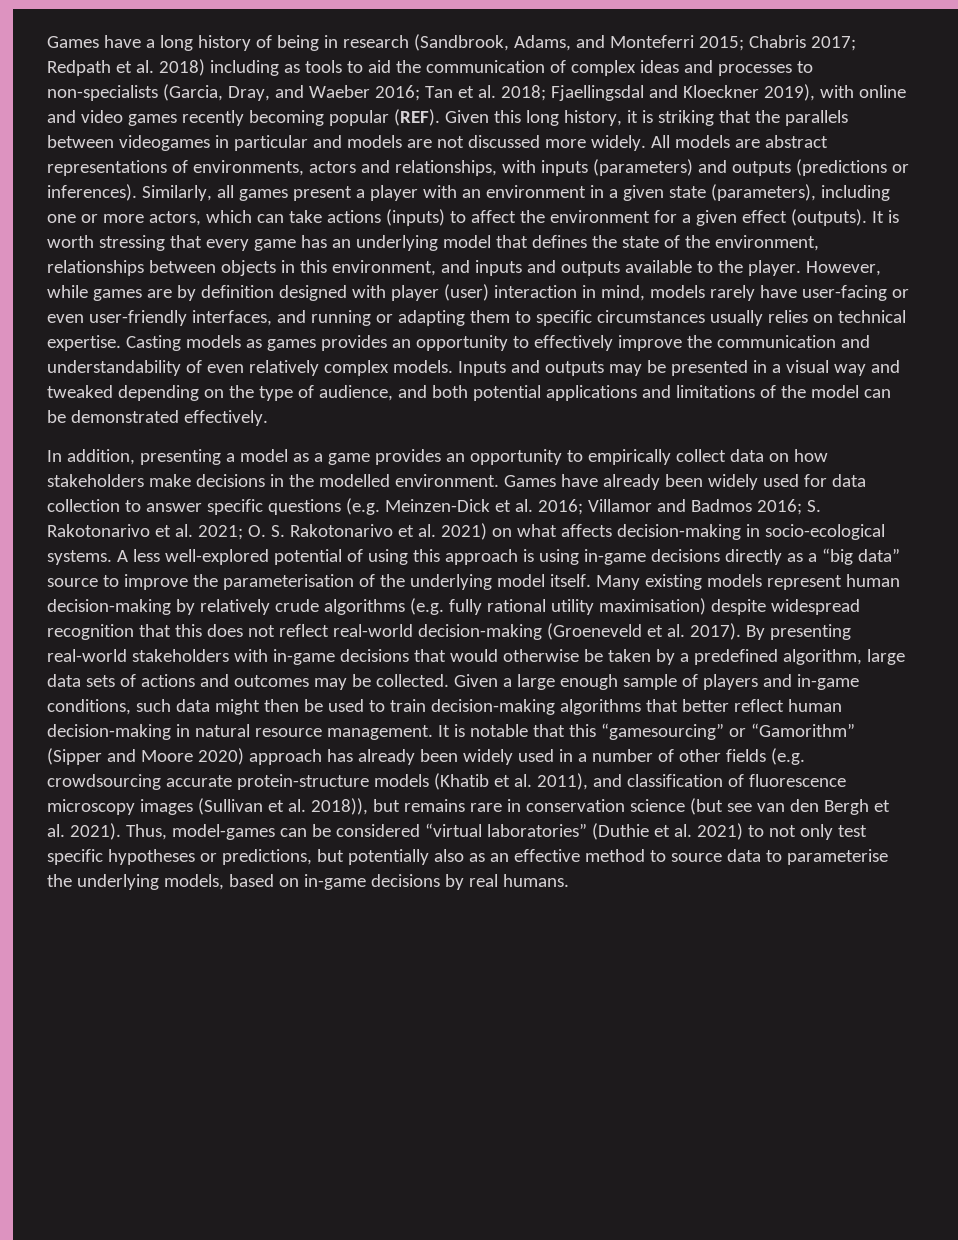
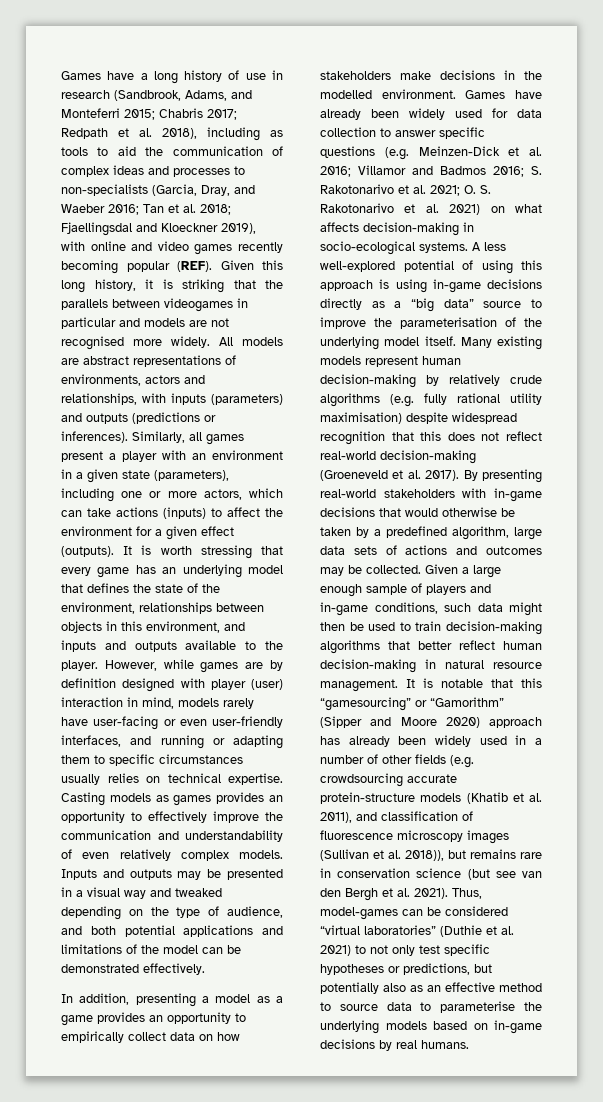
- Games have a long history of being in research (Sandbrook, Adams, and Monteferri 2015; Chabris 2017; Redpath et al. 2018) including as tools to aid the communication of complex ideas and processes to non-specialists (Garcia, Dray, and Waeber 2016; Tan et al. 2018; Fjaellingsdal and Kloeckner 2019), with online and video games recently becoming popular (REF).
+ Games have a long history of use in research (Sandbrook, Adams, and Monteferri 2015; Chabris 2017; Redpath et al. 2018), including as tools to aid the communication of complex ideas and processes to non-specialists (Garcia, Dray, and Waeber 2016; Tan et al. 2018; Fjaellingsdal and Kloeckner 2019), with online and video games recently becoming popular (REF).
- Given this long history, it is striking that the parallels between videogames in particular and models are not discussed more widely.
+ Given this long history, it is striking that the parallels between videogames in particular and models are not recognised more widely.
- Thus, model-games can be considered “virtual laboratories” (Duthie et al. 2021) to not only test specific hypotheses or predictions, but potentially also as an effective method to source data to parameterise the underlying models, based on in-game decisions by real humans.
+ Thus, model-games can be considered “virtual laboratories” (Duthie et al. 2021) to not only test specific hypotheses or predictions, but potentially also as an effective method to source data to parameterise the underlying models based on in-game decisions by real humans.

